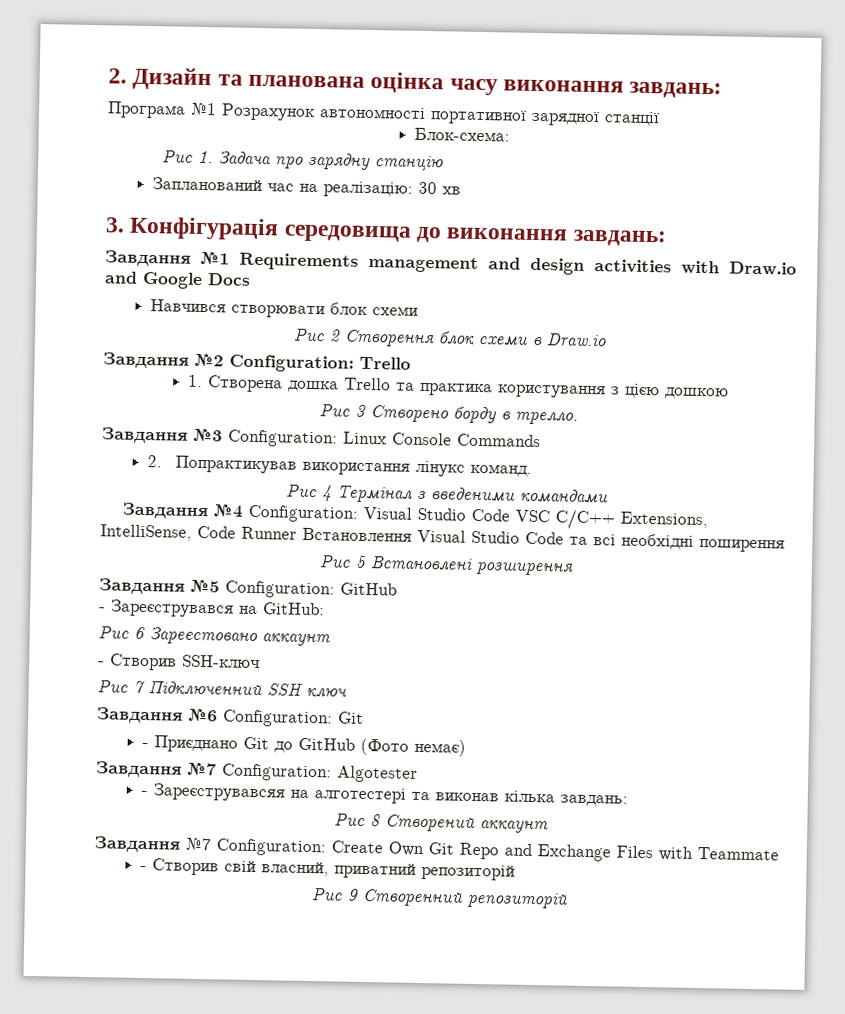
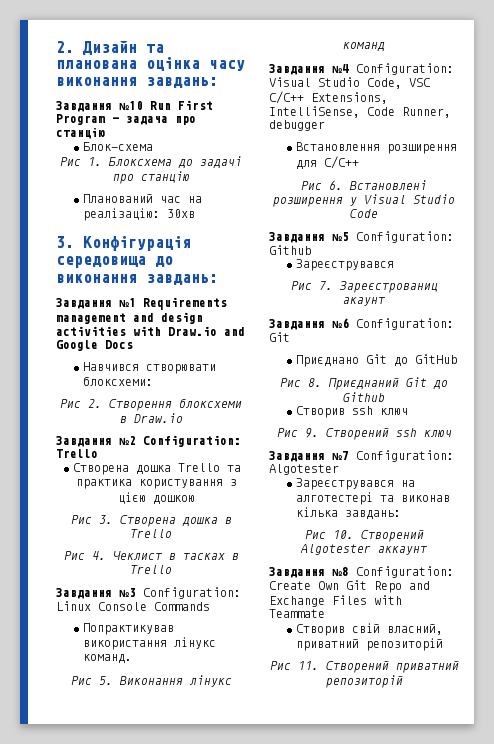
- Програма №1 Розрахунок автономності портативної зарядної станції
- Блок-схема:
- Рис 1. Задача про зарядну станцію
- Запланований час на реалізацію: 30 хв
+ Завдання №10 Run First Program - задача про станцію
+ Блок-схема
+ Рис 1. Блоксхема до задачі про станцію
+ Планований час на реалізацію: 30хв
- Навчився створювати блок схеми
- Рис 2 Створення блок схеми в Draw.io
+ Навчився створювати блоксхеми:
+ Рис 2. Створення блоксхеми в Draw.io
- 1. Створена дошка Trello та практика користування з цією дошкою
+ Створена дошка Trello та практика користування з цією дошкою
- Рис 3 Створено борду в трелло.
+ Рис 3. Створена дошка в Trello
+ Рис 4. Чеклист в тасках в Trello
- 2. Попрактикував використання лінукс команд.
+ Попрактикував використання лінукс команд.
- Рис 4 Термінал з введеними командами
+ Рис 5. Виконання лінукс команд
- Завдання №4 Configuration: Visual Studio Code VSC C/C++ Extensions, IntelliSense, Code Runner Встановлення Visual Studio Code та всі необхідні поширення
- Рис 5 Встановлені розширення
+ Завдання №4 Configuration: Visual Studio Code, VSC C/C++ Extensions, IntelliSense, Code Runner, debugger
+ Встановлення розширення для C/С++
+ Рис 6. Встановлені розширення у Visual Studio Code
- Завдання №5 Configuration: GitHub
- - Зареєструвався на GitHub:
- Рис 6 Зареєстовано аккаунт
- - Створив SSH-ключ
- Рис 7 Підключенний SSH ключ
+ Завдання №5 Configuration: Github
+ Зареєструвався
+ Рис 7. Зареєстрованиц акаунт
- - Приєднано Git до GitHub (Фото немає)
+ Приєднано Git до GitHub
+ Рис 8. Приєднаний Git до Github
+ Створив ssh ключ
+ Рис 9. Створений ssh ключ
- - Зареєструвавсяя на алготестері та виконав кілька завдань:
+ Зареєструвався на алготестері та виконав кілька завдань:
- Рис 8 Створений аккаунт
+ Рис 10. Створений Algotester аккаунт
- Завдання №7 Configuration: Create Own Git Repo and Exchange Files with Teammate
+ Завдання №8 Configuration: Create Own Git Repo and Exchange Files with Teammate
- - Створив свій власний, приватний репозиторій
+ Створив свій власний, приватний репозиторій
- Рис 9 Створенний репозиторій
+ Рис 11. Створений приватний репозиторій

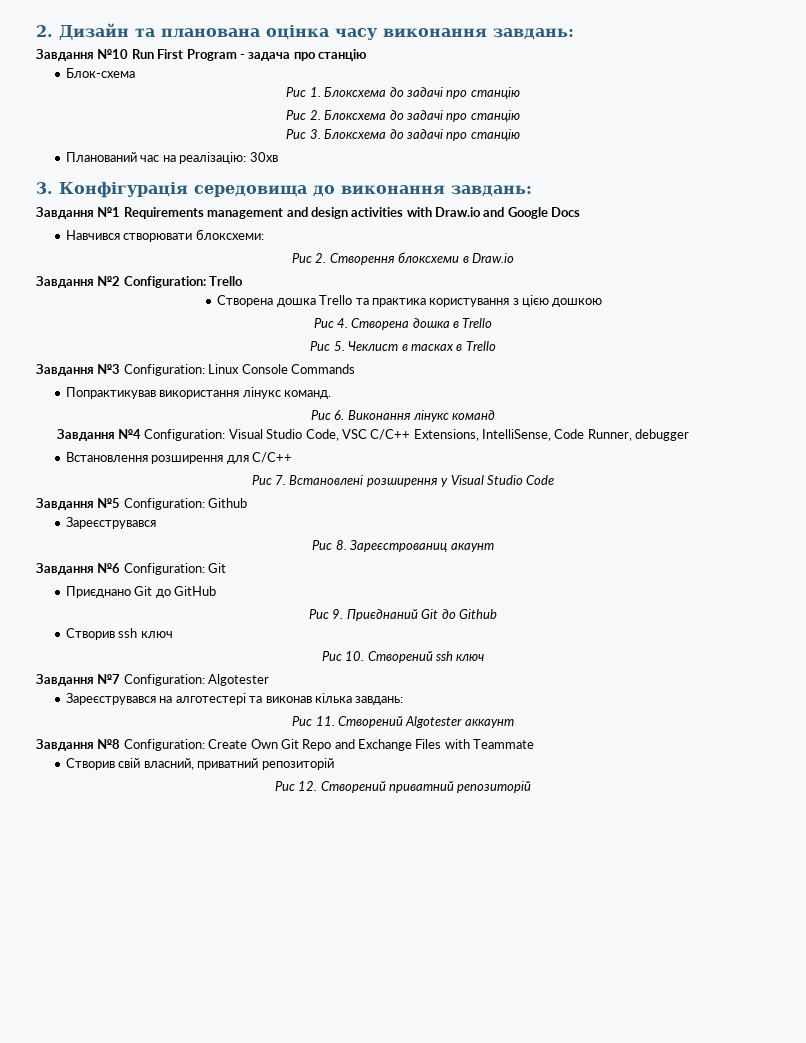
+ Рис 2. Блоксхема до задачі про станцію
+ Рис 3. Блоксхема до задачі про станцію
- Рис 3. Створена дошка в Trello
+ Рис 4. Створена дошка в Trello
- Рис 4. Чеклист в тасках в Trello
+ Рис 5. Чеклист в тасках в Trello
- Рис 5. Виконання лінукс команд
+ Рис 6. Виконання лінукс команд
- Рис 6. Встановлені розширення у Visual Studio Code
+ Рис 7. Встановлені розширення у Visual Studio Code
- Рис 7. Зареєстрованиц акаунт
+ Рис 8. Зареєстрованиц акаунт
- Рис 8. Приєднаний Git до Github
+ Рис 9. Приєднаний Git до Github
- Рис 9. Створений ssh ключ
+ Рис 10. Створений ssh ключ
- Рис 10. Створений Algotester аккаунт
+ Рис 11. Створений Algotester аккаунт
- Рис 11. Створений приватний репозиторій
+ Рис 12. Створений приватний репозиторій

